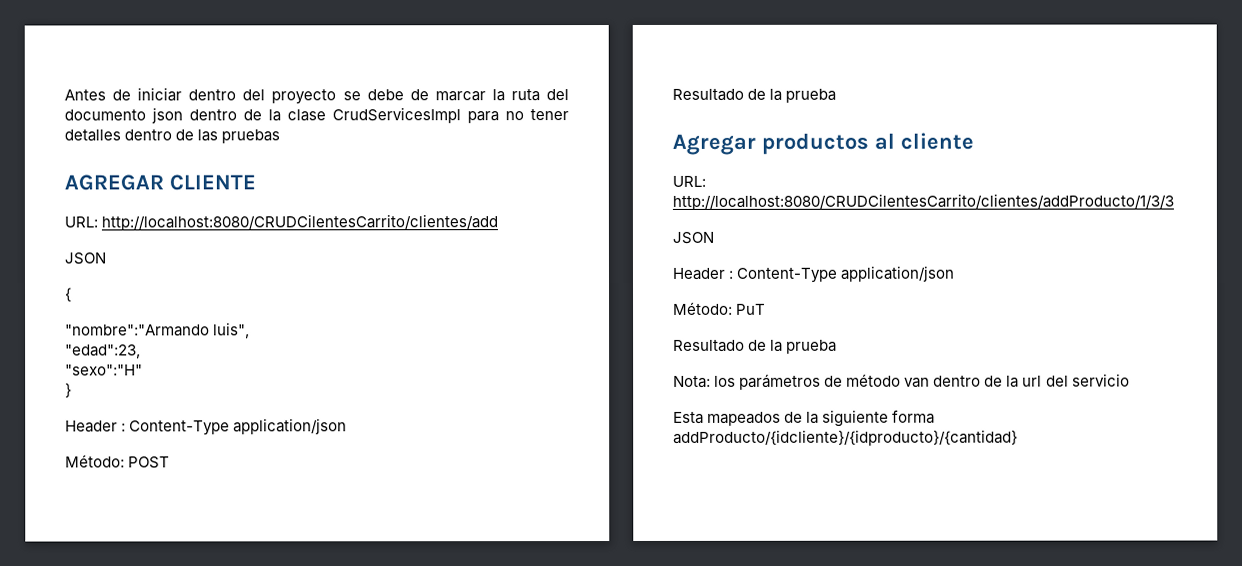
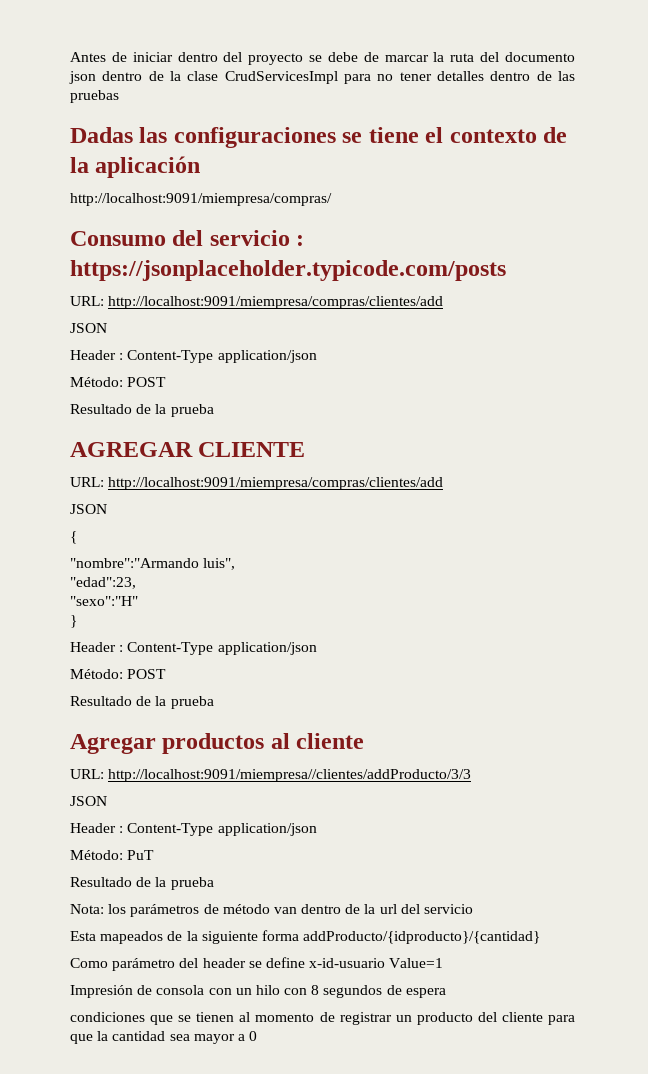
+ Dadas las configuraciones se tiene el contexto de la aplicación
+ http://localhost:9091/miempresa/compras/
+ Consumo del servicio : https://jsonplaceholder.typicode.com/posts
+ URL: http://localhost:9091/miempresa/compras/clientes/add
+ JSON
+ Header : Content-Type application/json
+ Método: POST
+ Resultado de la prueba
  AGREGAR CLIENTE
- URL: http://localhost:8080/CRUDCilentesCarrito/clientes/add
+ URL: http://localhost:9091/miempresa/compras/clientes/add
- URL: http://localhost:8080/CRUDCilentesCarrito/clientes/addProducto/1/3/3
+ URL: http://localhost:9091/miempresa//clientes/addProducto/3/3
- Esta mapeados de la siguiente forma addProducto/{idcliente}/{idproducto}/{cantidad}
+ Esta mapeados de la siguiente forma addProducto/{idproducto}/{cantidad}
+ Como parámetro del header se define x-id-usuario Value=1
+ Impresión de consola con un hilo con 8 segundos de espera
+ condiciones que se tienen al momento de registrar un producto del cliente para que la cantidad sea mayor a 0

